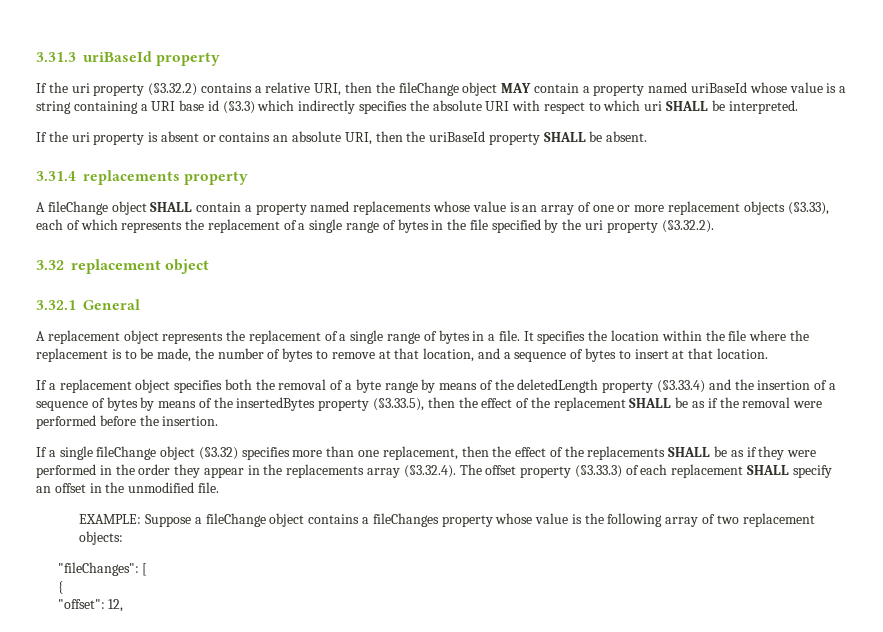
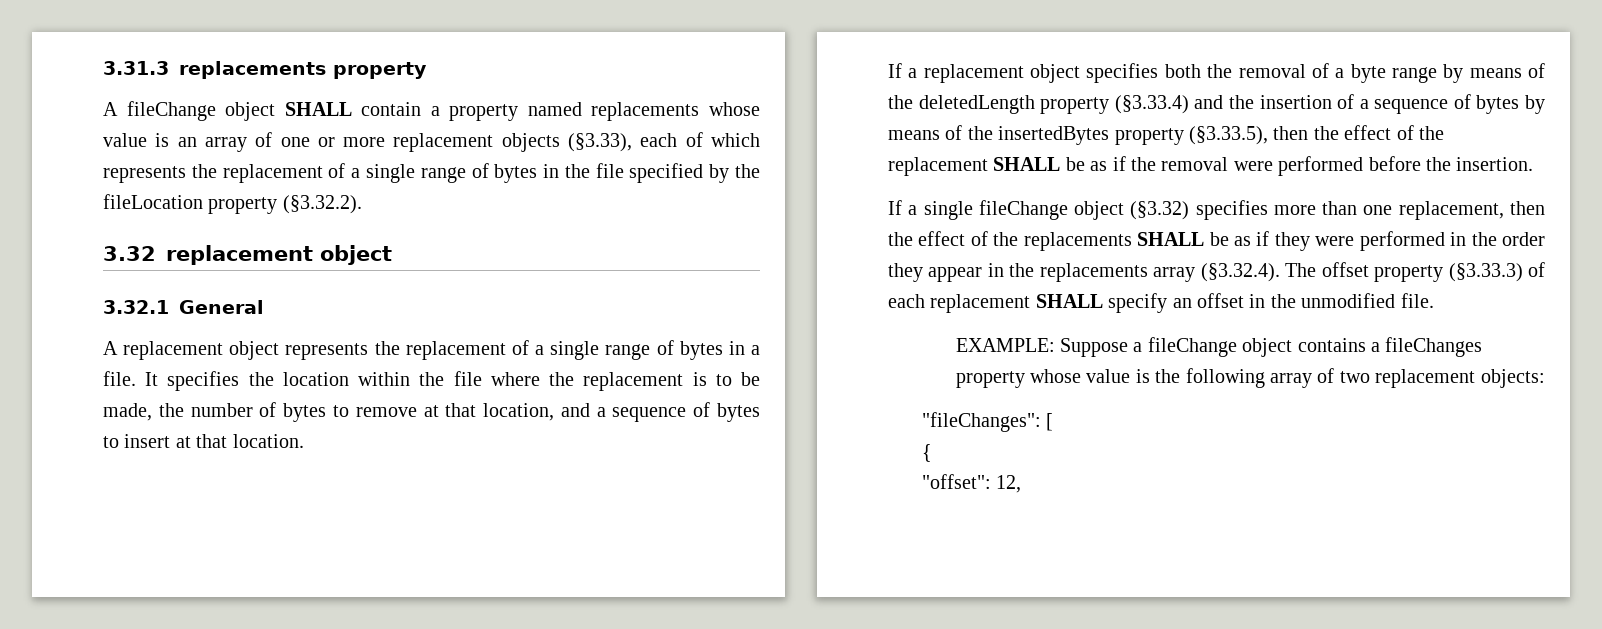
- 3.31.3 uriBaseId property
- If the uri property (§3.32.2) contains a relative URI, then the fileChange object MAY contain a property named uriBaseId whose value is a string containing a URI base id (§3.3) which indirectly specifies the absolute URI with respect to which uri SHALL be interpreted.
- If the uri property is absent or contains an absolute URI, then the uriBaseId property SHALL be absent.
- 3.31.4 replacements property
+ 3.31.3 replacements property
- A fileChange object SHALL contain a property named replacements whose value is an array of one or more replacement objects (§3.33), each of which represents the replacement of a single range of bytes in the file specified by the uri property (§3.32.2).
+ A fileChange object SHALL contain a property named replacements whose value is an array of one or more replacement objects (§3.33), each of which represents the replacement of a single range of bytes in the file specified by the fileLocation property (§3.32.2).

